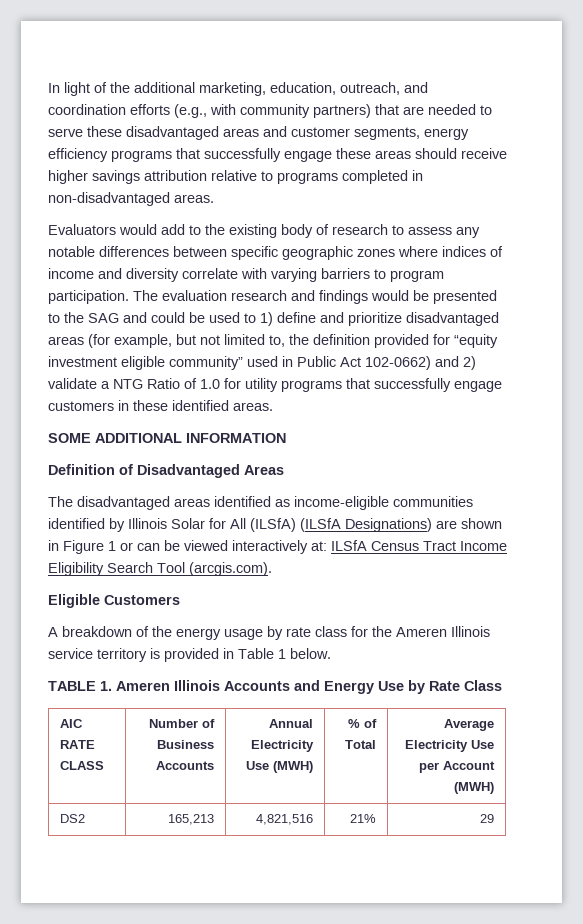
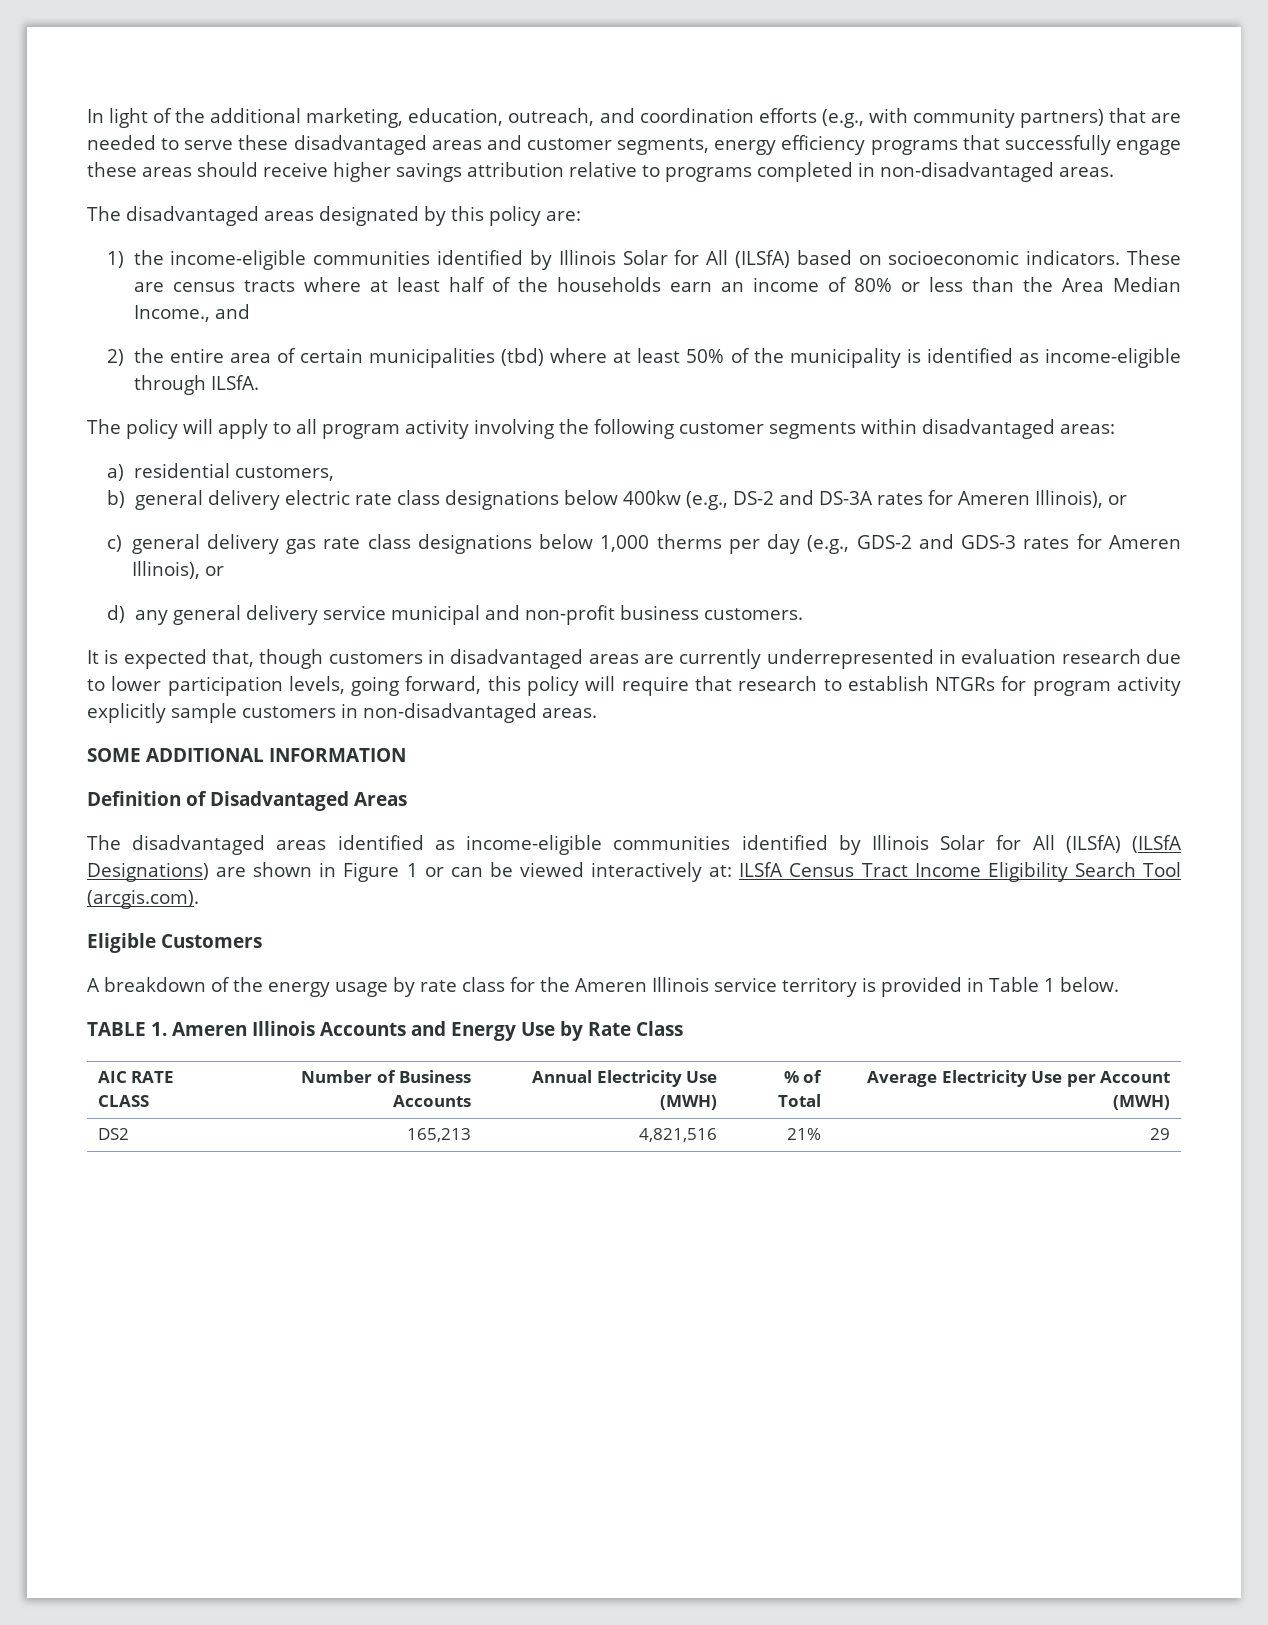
- Evaluators would add to the existing body of research to assess any notable differences between specific geographic zones where indices of income and diversity correlate with varying barriers to program participation. The evaluation research and findings would be presented to the SAG and could be used to 1) define and prioritize disadvantaged areas (for example, but not limited to, the definition provided for “equity investment eligible community” used in Public Act 102-0662) and 2) validate a NTG Ratio of 1.0 for utility programs that successfully engage customers in these identified areas.
+ The disadvantaged areas designated by this policy are:
+ 1) the income-eligible communities identified by Illinois Solar for All (ILSfA) based on socioeconomic indicators. These are census tracts where at least half of the households earn an income of 80% or less than the Area Median Income., and
+ 2) the entire area of certain municipalities (tbd) where at least 50% of the municipality is identified as income-eligible through ILSfA.
+ The policy will apply to all program activity involving the following customer segments within disadvantaged areas:
+ a) residential customers,
+ b) general delivery electric rate class designations below 400kw (e.g., DS-2 and DS-3A rates for Ameren Illinois), or
+ c) general delivery gas rate class designations below 1,000 therms per day (e.g., GDS-2 and GDS-3 rates for Ameren Illinois), or
+ d) any general delivery service municipal and non-profit business customers.
+ It is expected that, though customers in disadvantaged areas are currently underrepresented in evaluation research due to lower participation levels, going forward, this policy will require that research to establish NTGRs for program activity explicitly sample customers in non-disadvantaged areas.

